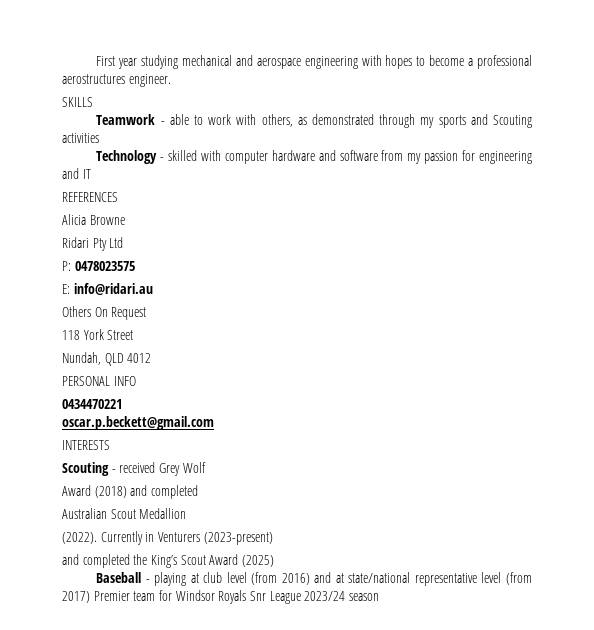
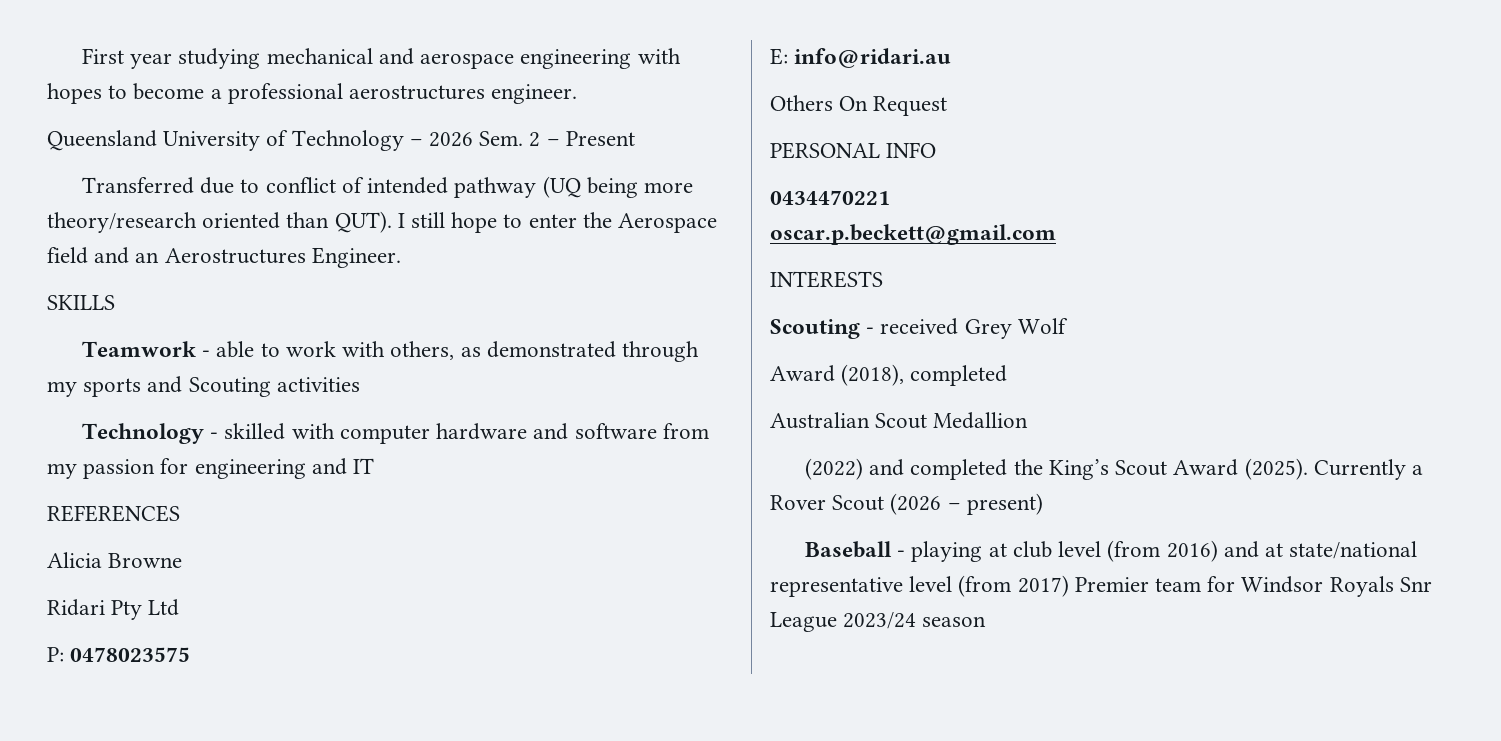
+ Queensland University of Technology – 2026 Sem. 2 – Present
+ Transferred due to conflict of intended pathway (UQ being more theory/research oriented than QUT). I still hope to enter the Aerospace field and an Aerostructures Engineer.
- 118 York Street
- Nundah, QLD 4012
- Award (2018) and completed
+ Award (2018), completed
- (2022). Currently in Venturers (2023-present)
- and completed the King’s Scout Award (2025)
+ (2022) and completed the King’s Scout Award (2025). Currently a Rover Scout (2026 – present)

